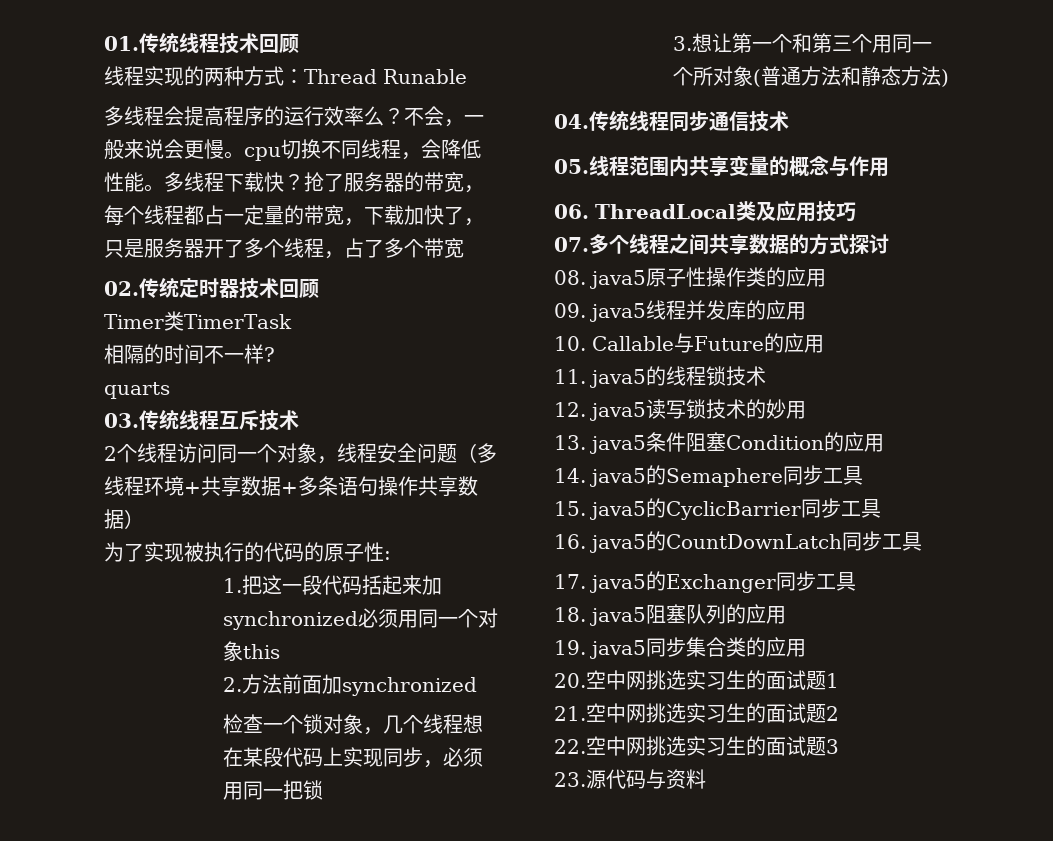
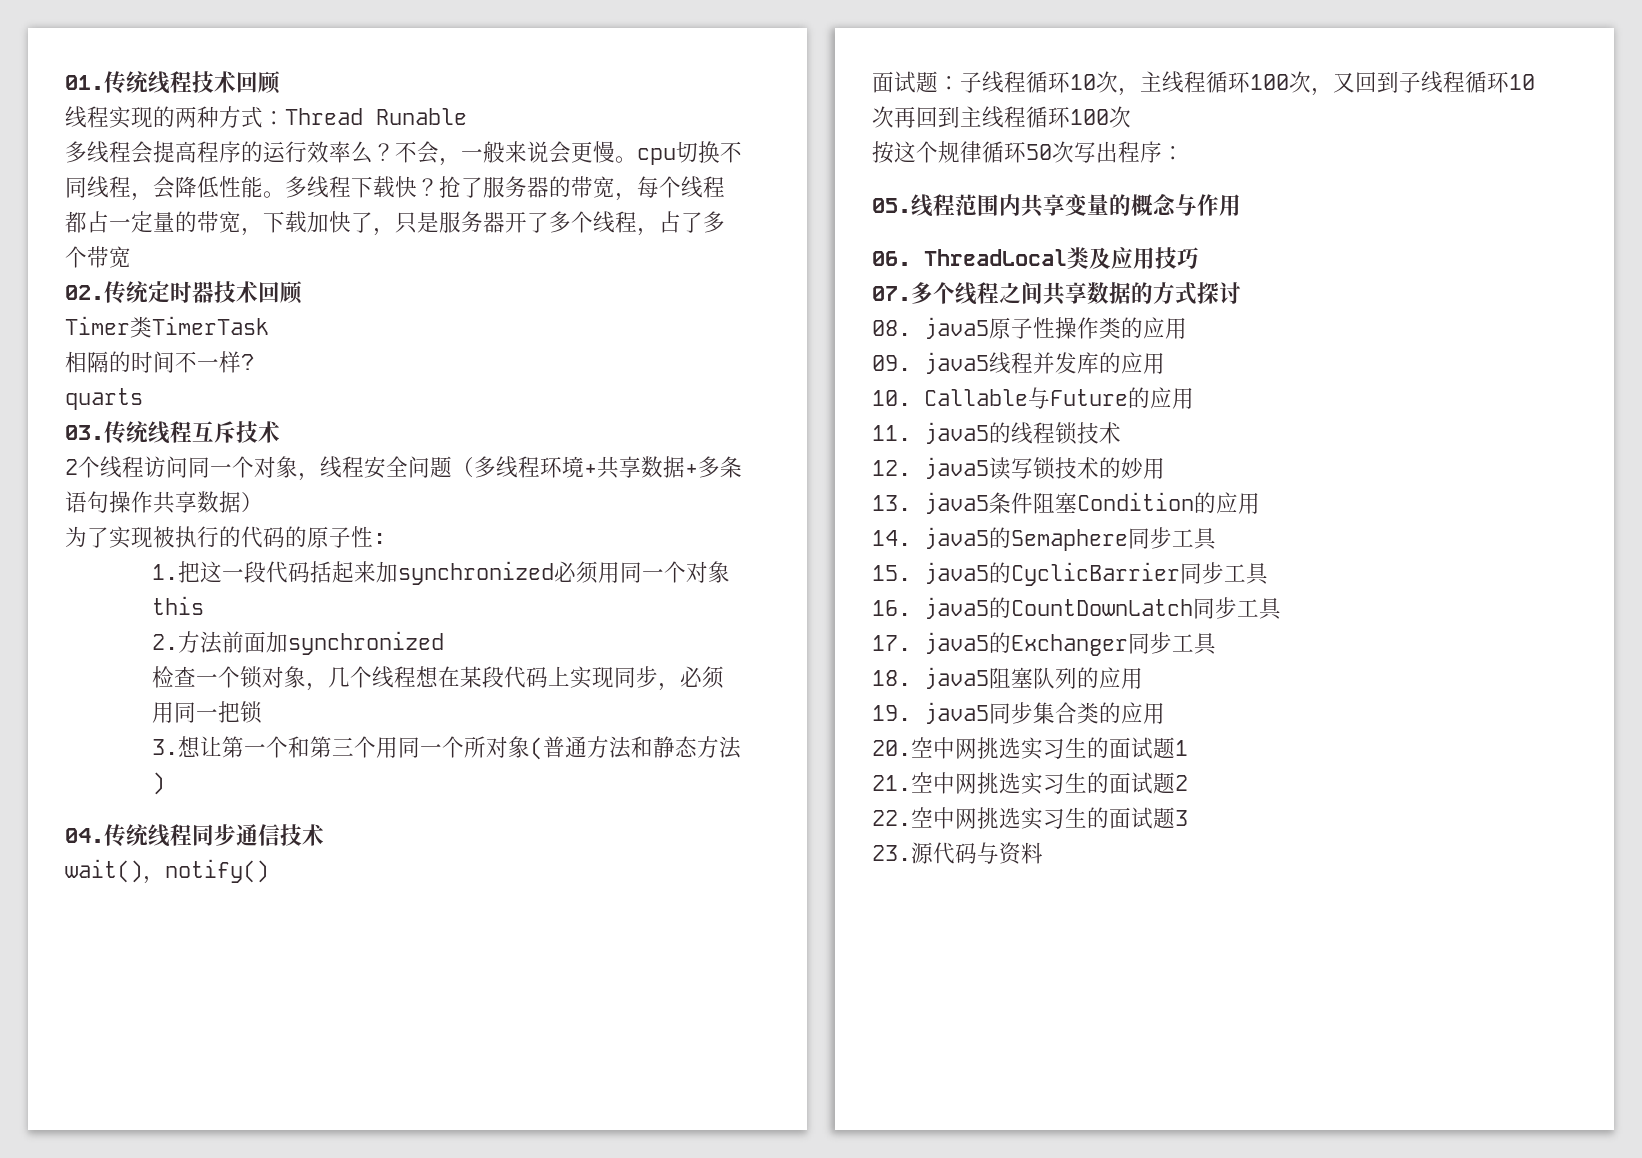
+ wait()，notify()
+ 面试题：子线程循环10次，主线程循环100次，又回到子线程循环10次再回到主线程循环100次
+ 按这个规律循环50次写出程序：

